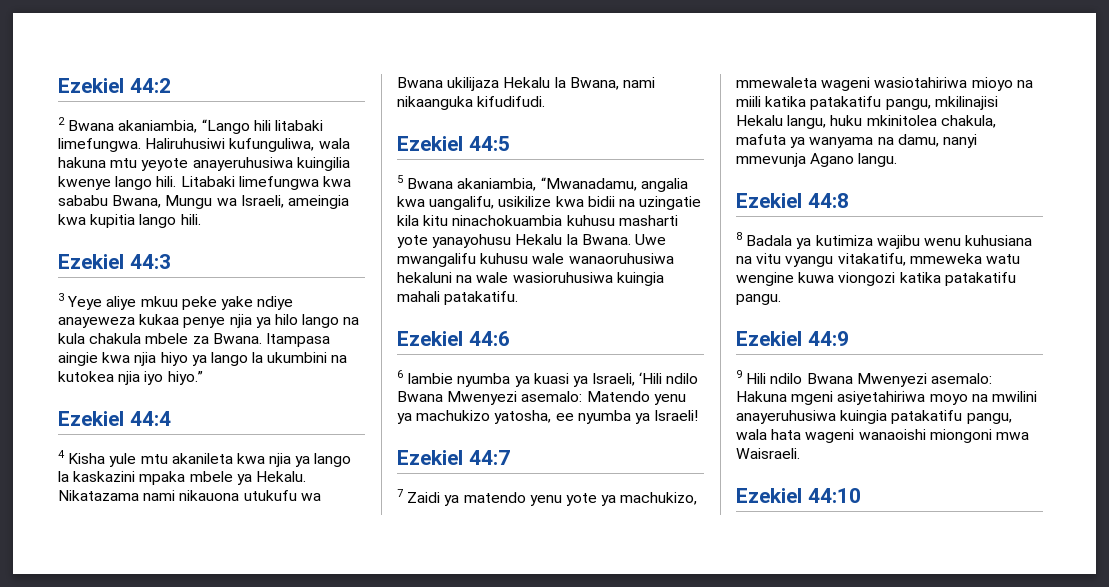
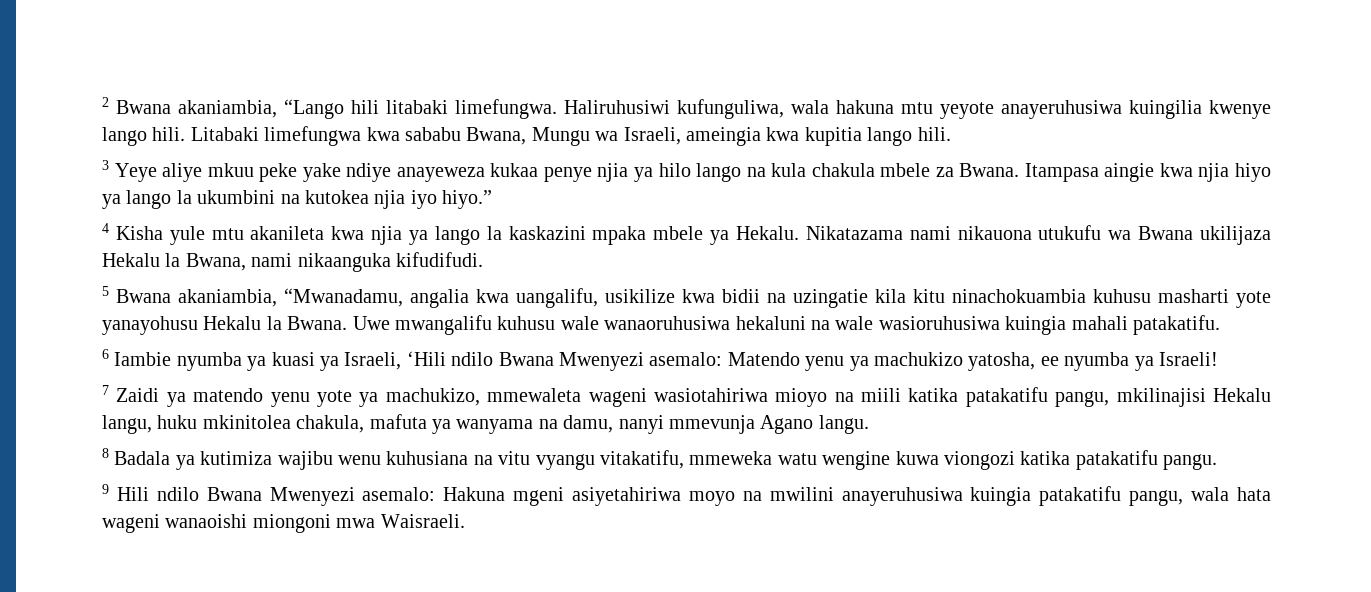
- Ezekiel 44:2
- Ezekiel 44:3
- Ezekiel 44:4
- Ezekiel 44:5
- Ezekiel 44:6
- Ezekiel 44:7
- Ezekiel 44:8
- Ezekiel 44:9
- Ezekiel 44:10

